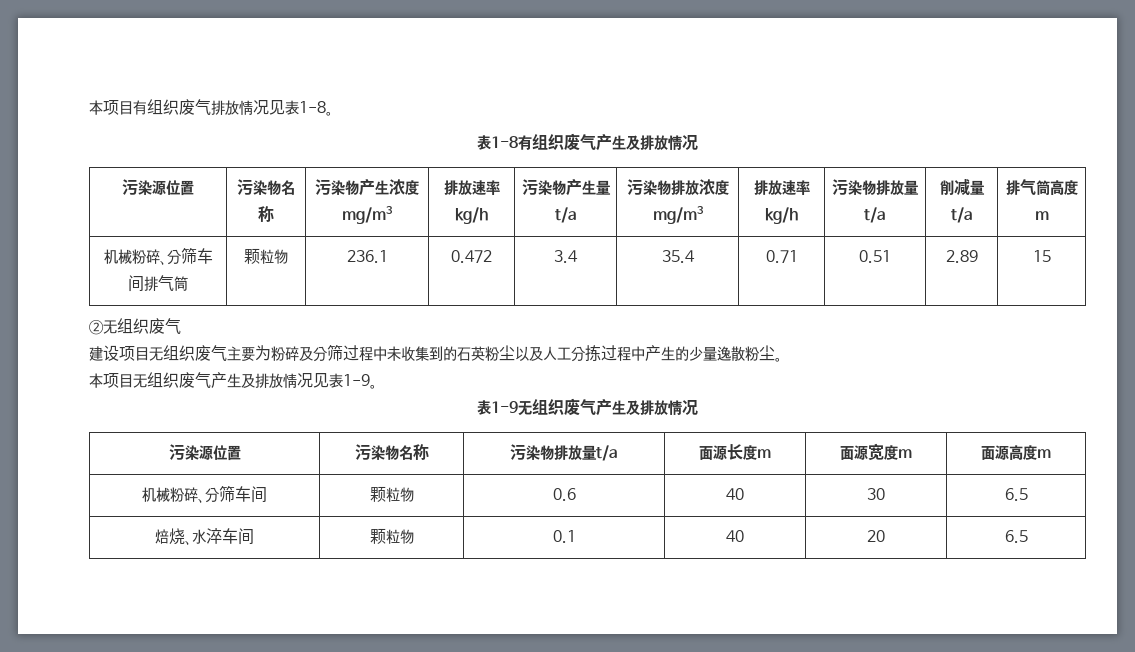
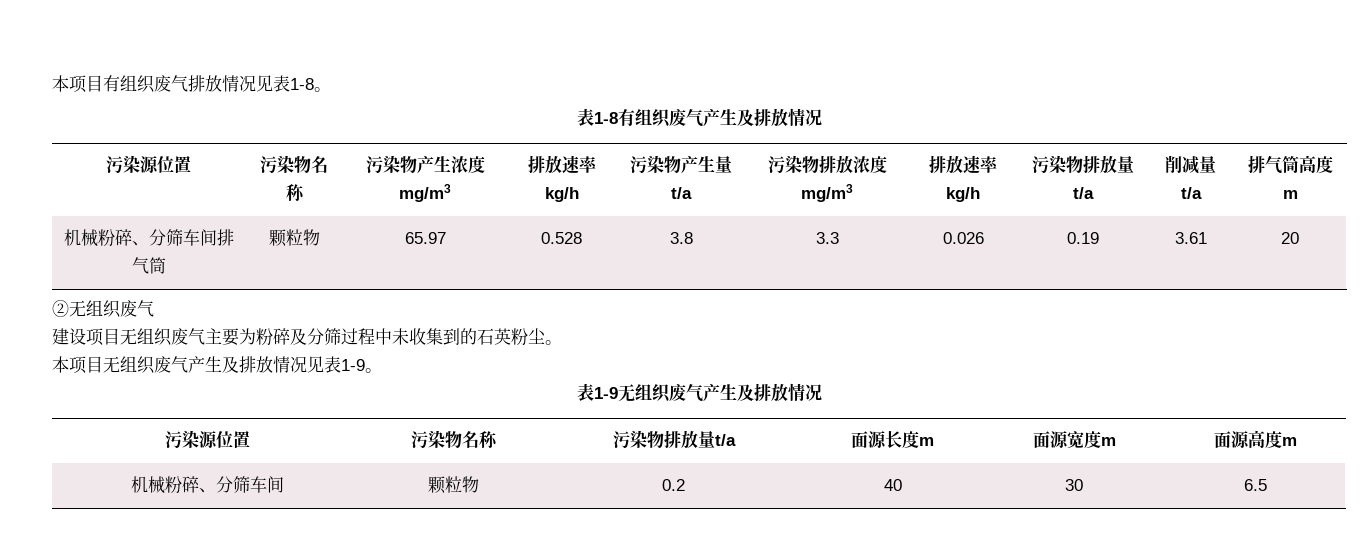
- 机械粉碎、分筛车间排气筒 | 颗粒物 | 236.1 | 0.472 | 3.4 | 35.4 | 0.71 | 0.51 | 2.89 | 15
+ 机械粉碎、分筛车间排气筒 | 颗粒物 | 65.97 | 0.528 | 3.8 | 3.3 | 0.026 | 0.19 | 3.61 | 20
- 建设项目无组织废气主要为粉碎及分筛过程中未收集到的石英粉尘以及人工分拣过程中产生的少量逸散粉尘。
+ 建设项目无组织废气主要为粉碎及分筛过程中未收集到的石英粉尘。
- 机械粉碎、分筛车间 | 颗粒物 | 0.6 | 40 | 30 | 6.5
+ 机械粉碎、分筛车间 | 颗粒物 | 0.2 | 40 | 30 | 6.5
- 焙烧、水淬车间 | 颗粒物 | 0.1 | 40 | 20 | 6.5

